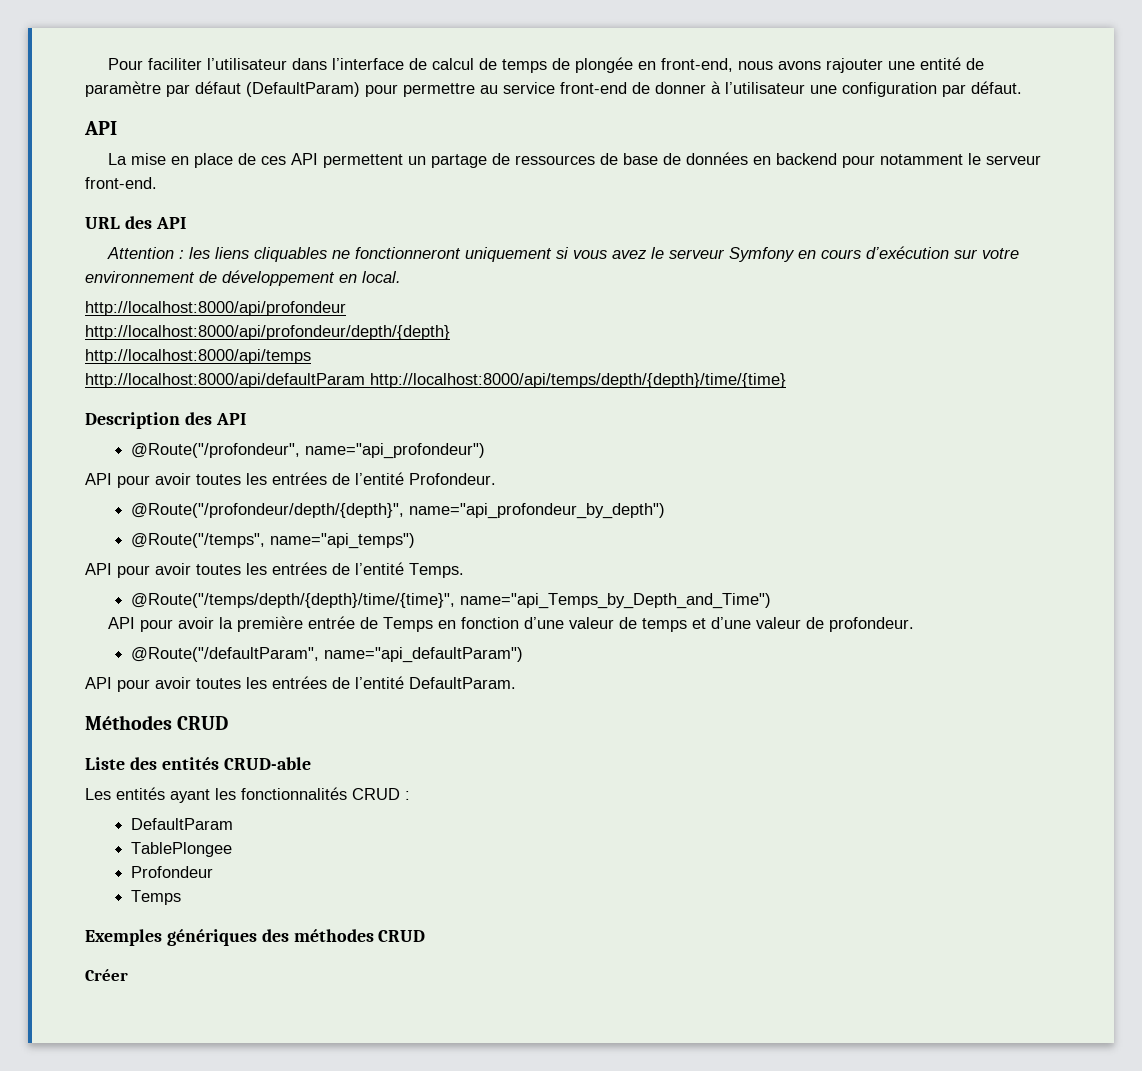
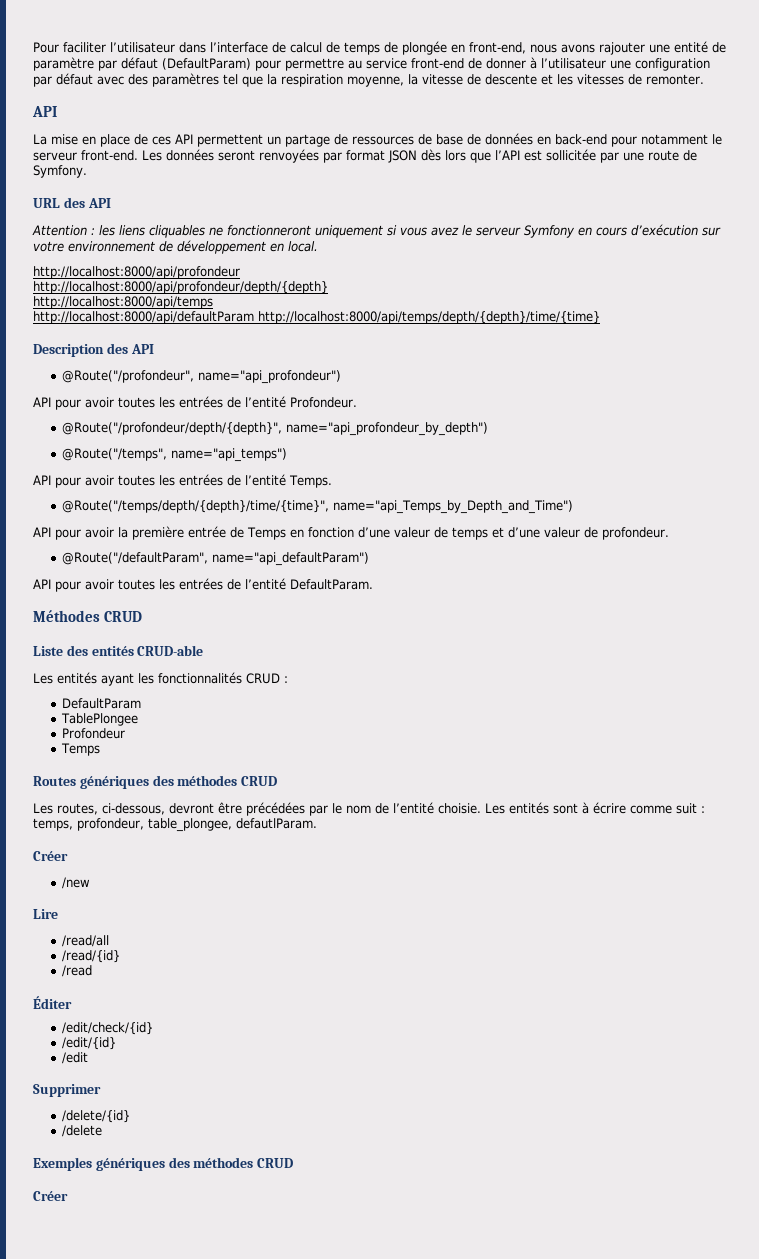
- Pour faciliter l’utilisateur dans l’interface de calcul de temps de plongée en front-end, nous avons rajouter une entité de paramètre par défaut (DefaultParam) pour permettre au service front-end de donner à l’utilisateur une configuration par défaut.
+ Pour faciliter l’utilisateur dans l’interface de calcul de temps de plongée en front-end, nous avons rajouter une entité de paramètre par défaut (DefaultParam) pour permettre au service front-end de donner à l’utilisateur une configuration par défaut avec des paramètres tel que la respiration moyenne, la vitesse de descente et les vitesses de remonter.
- La mise en place de ces API permettent un partage de ressources de base de données en backend pour notamment le serveur front-end.
+ La mise en place de ces API permettent un partage de ressources de base de données en back-end pour notamment le serveur front-end. Les données seront renvoyées par format JSON dès lors que l’API est sollicitée par une route de Symfony.
+ Routes génériques des méthodes CRUD
+ Les routes, ci-dessous, devront être précédées par le nom de l’entité choisie. Les entités sont à écrire comme suit : temps, profondeur, table_plongee, defautlParam.
+ Créer
+ /new
+ Lire
+ /read/all
+ /read/{id}
+ /read
+ Éditer
+ /edit/check/{id}
+ /edit/{id}
+ /edit
+ Supprimer
+ /delete/{id}
+ /delete

